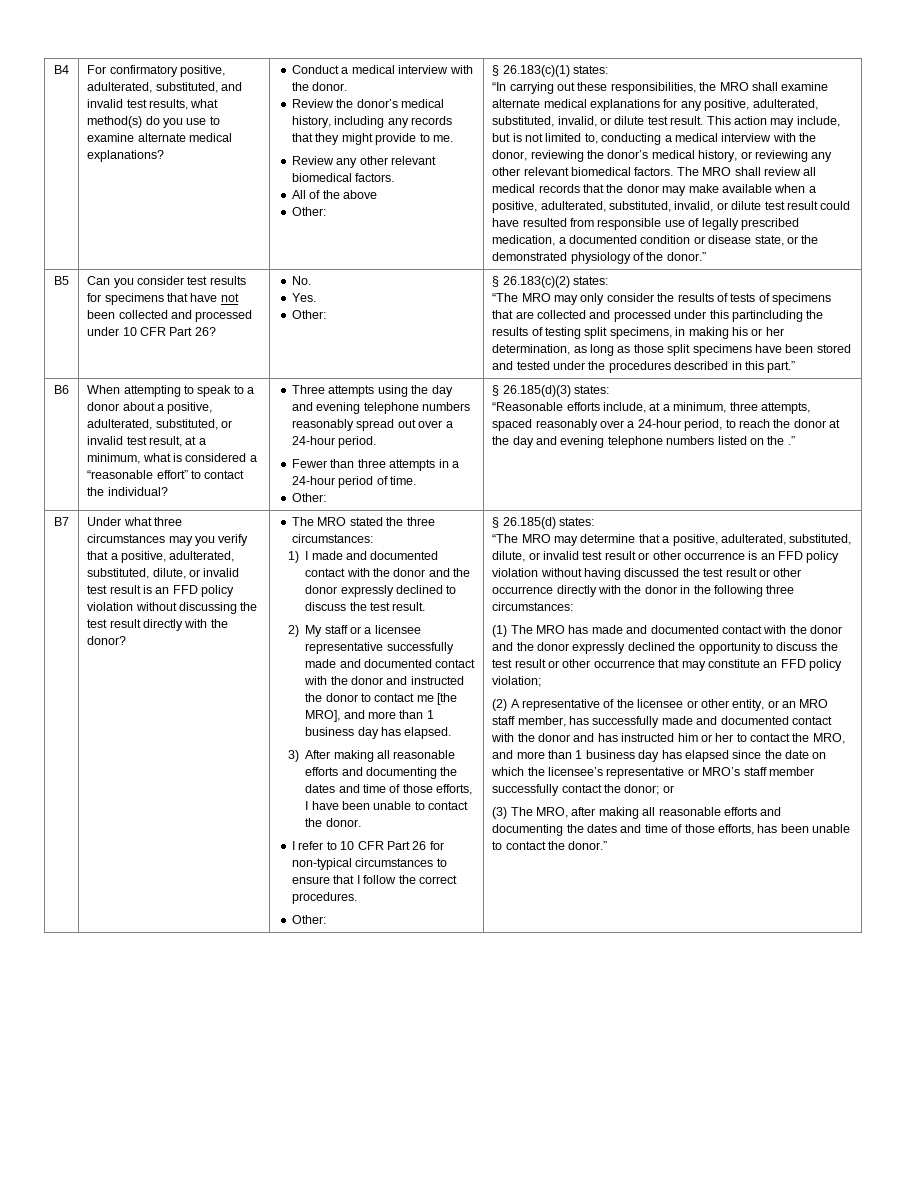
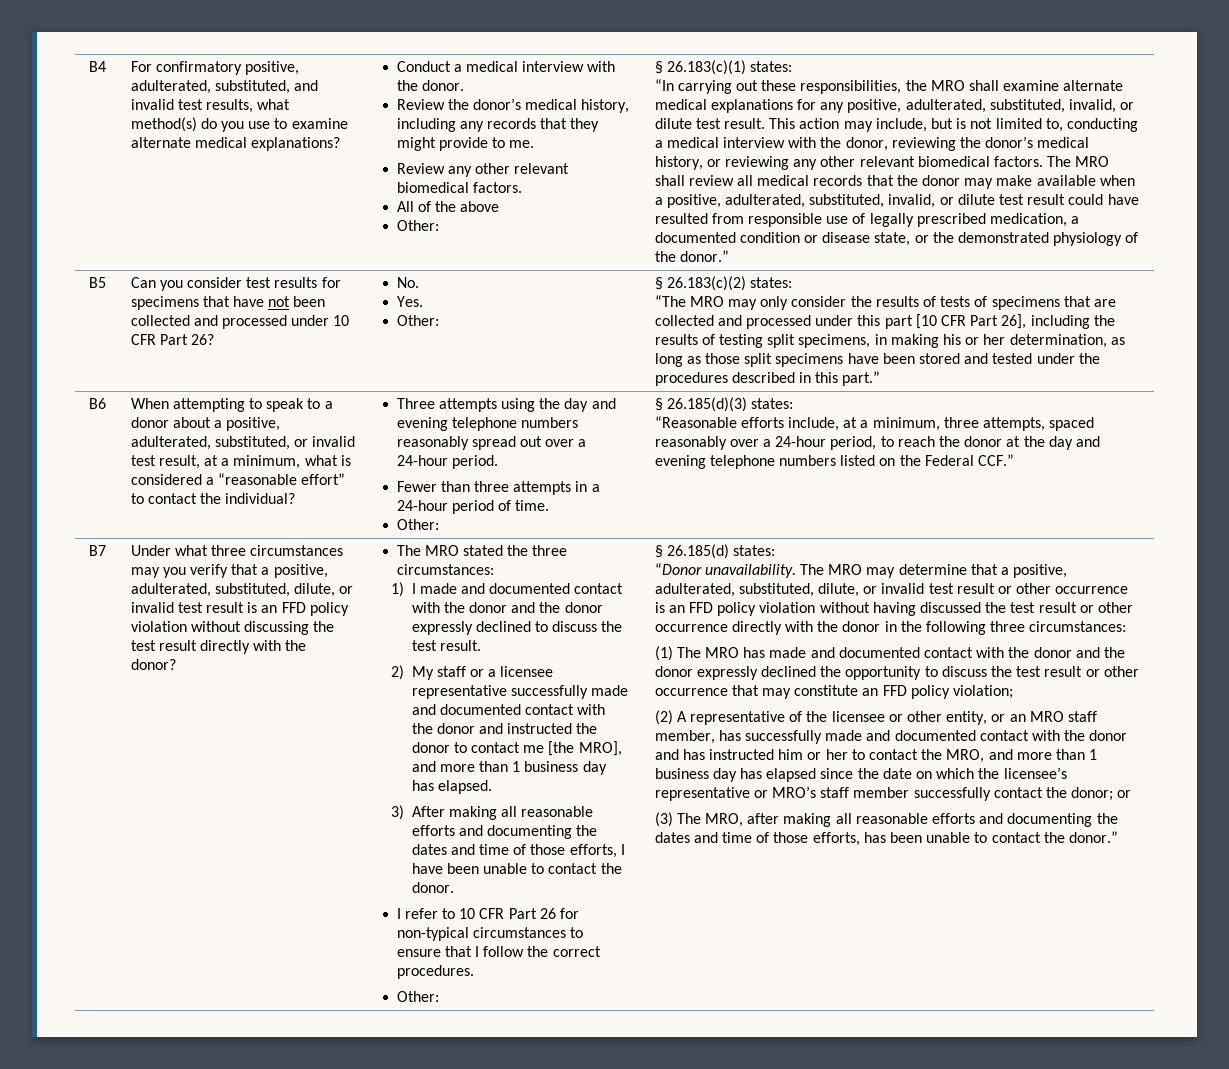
- “The MRO may only consider the results of tests of specimens that are collected and processed under this partincluding the results of testing split specimens, in making his or her determination, as long as those split specimens have been stored and tested under the procedures described in this part.”
+ “The MRO may only consider the results of tests of specimens that are collected and processed under this part [10 CFR Part 26], including the results of testing split specimens, in making his or her determination, as long as those split specimens have been stored and tested under the procedures described in this part.”
- “Reasonable efforts include, at a minimum, three attempts, spaced reasonably over a 24-hour period, to reach the donor at the day and evening telephone numbers listed on the .”
+ “Reasonable efforts include, at a minimum, three attempts, spaced reasonably over a 24-hour period, to reach the donor at the day and evening telephone numbers listed on the Federal CCF.”
- “The MRO may determine that a positive, adulterated, substituted, dilute, or invalid test result or other occurrence is an FFD policy violation without having discussed the test result or other occurrence directly with the donor in the following three circumstances:
+ “Donor unavailability. The MRO may determine that a positive, adulterated, substituted, dilute, or invalid test result or other occurrence is an FFD policy violation without having discussed the test result or other occurrence directly with the donor in the following three circumstances:

